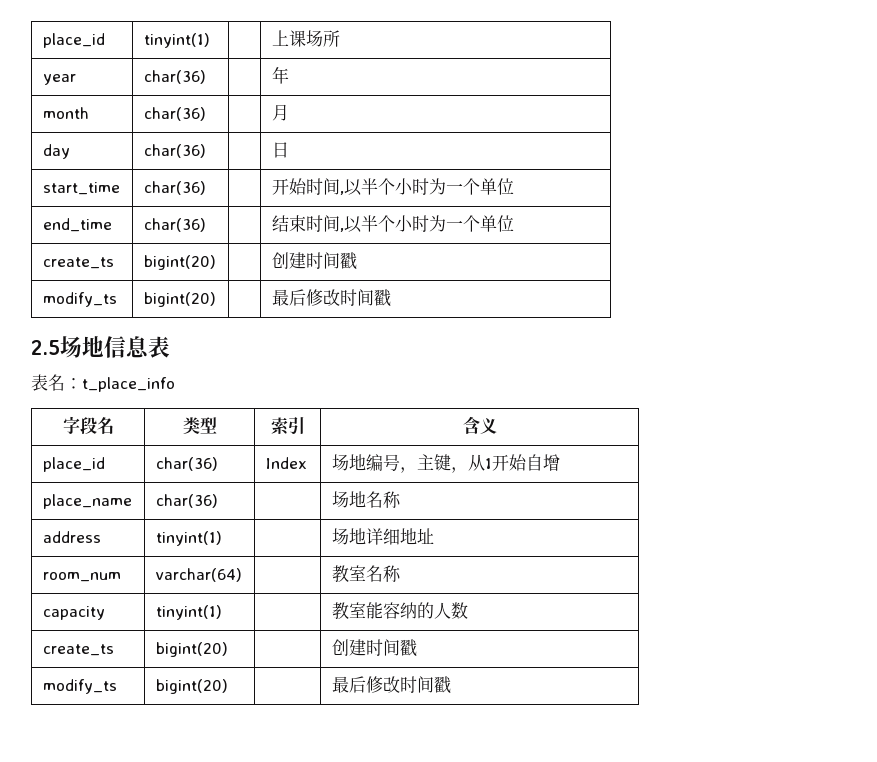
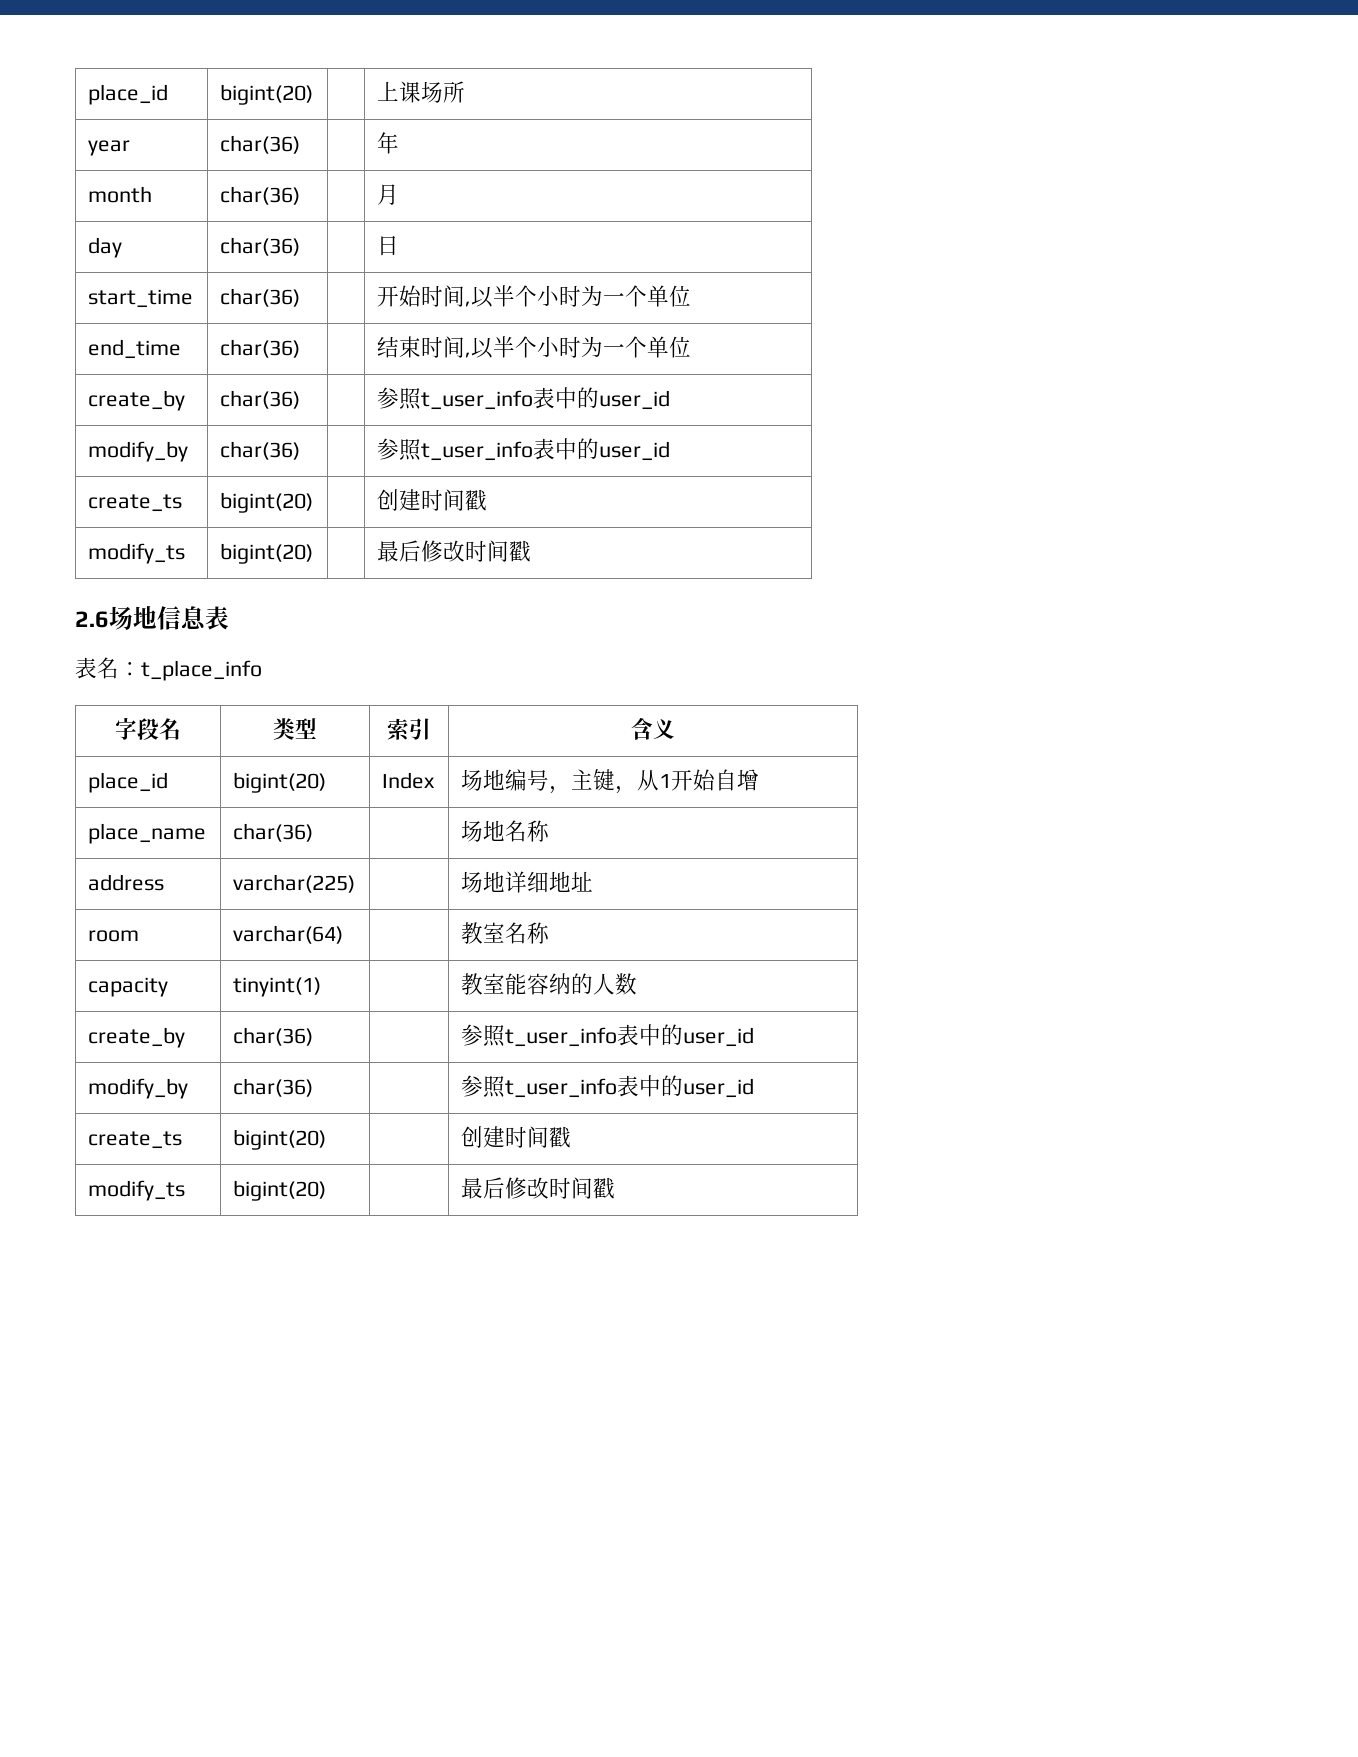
- place_id | tinyint(1) | | 上课场所
+ place_id | bigint(20) | | 上课场所
  end_time | char(36) | | 结束时间,以半个小时为一个单位
+ create_by | char(36) | | 参照t_user_info表中的user_id
+ modify_by | char(36) | | 参照t_user_info表中的user_id
- 2.5场地信息表
+ 2.6场地信息表
- place_id | char(36) | Index | 场地编号，主键，从1开始自增
+ place_id | bigint(20) | Index | 场地编号，主键，从1开始自增
- address | tinyint(1) | | 场地详细地址
+ address | varchar(225) | | 场地详细地址
- room_num | varchar(64) | | 教室名称
+ room | varchar(64) | | 教室名称
  capacity | tinyint(1) | | 教室能容纳的人数
+ create_by | char(36) | | 参照t_user_info表中的user_id
+ modify_by | char(36) | | 参照t_user_info表中的user_id

